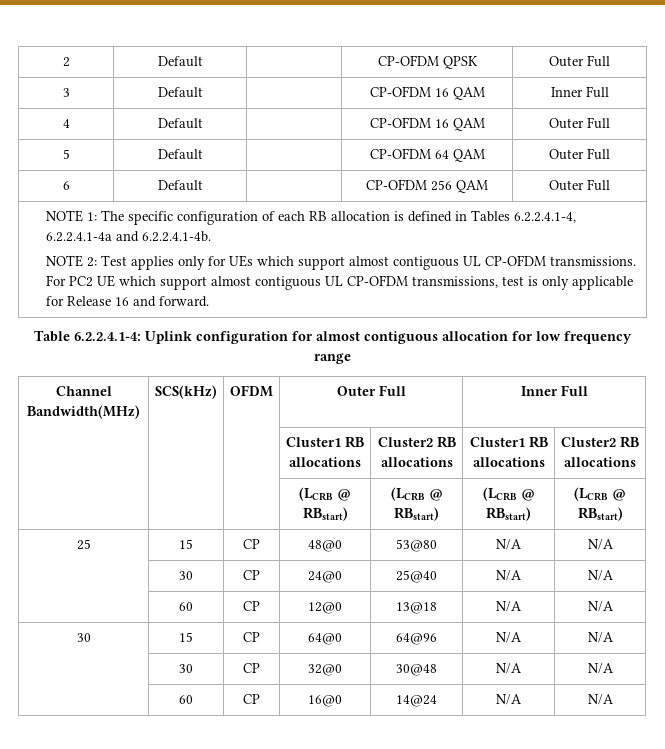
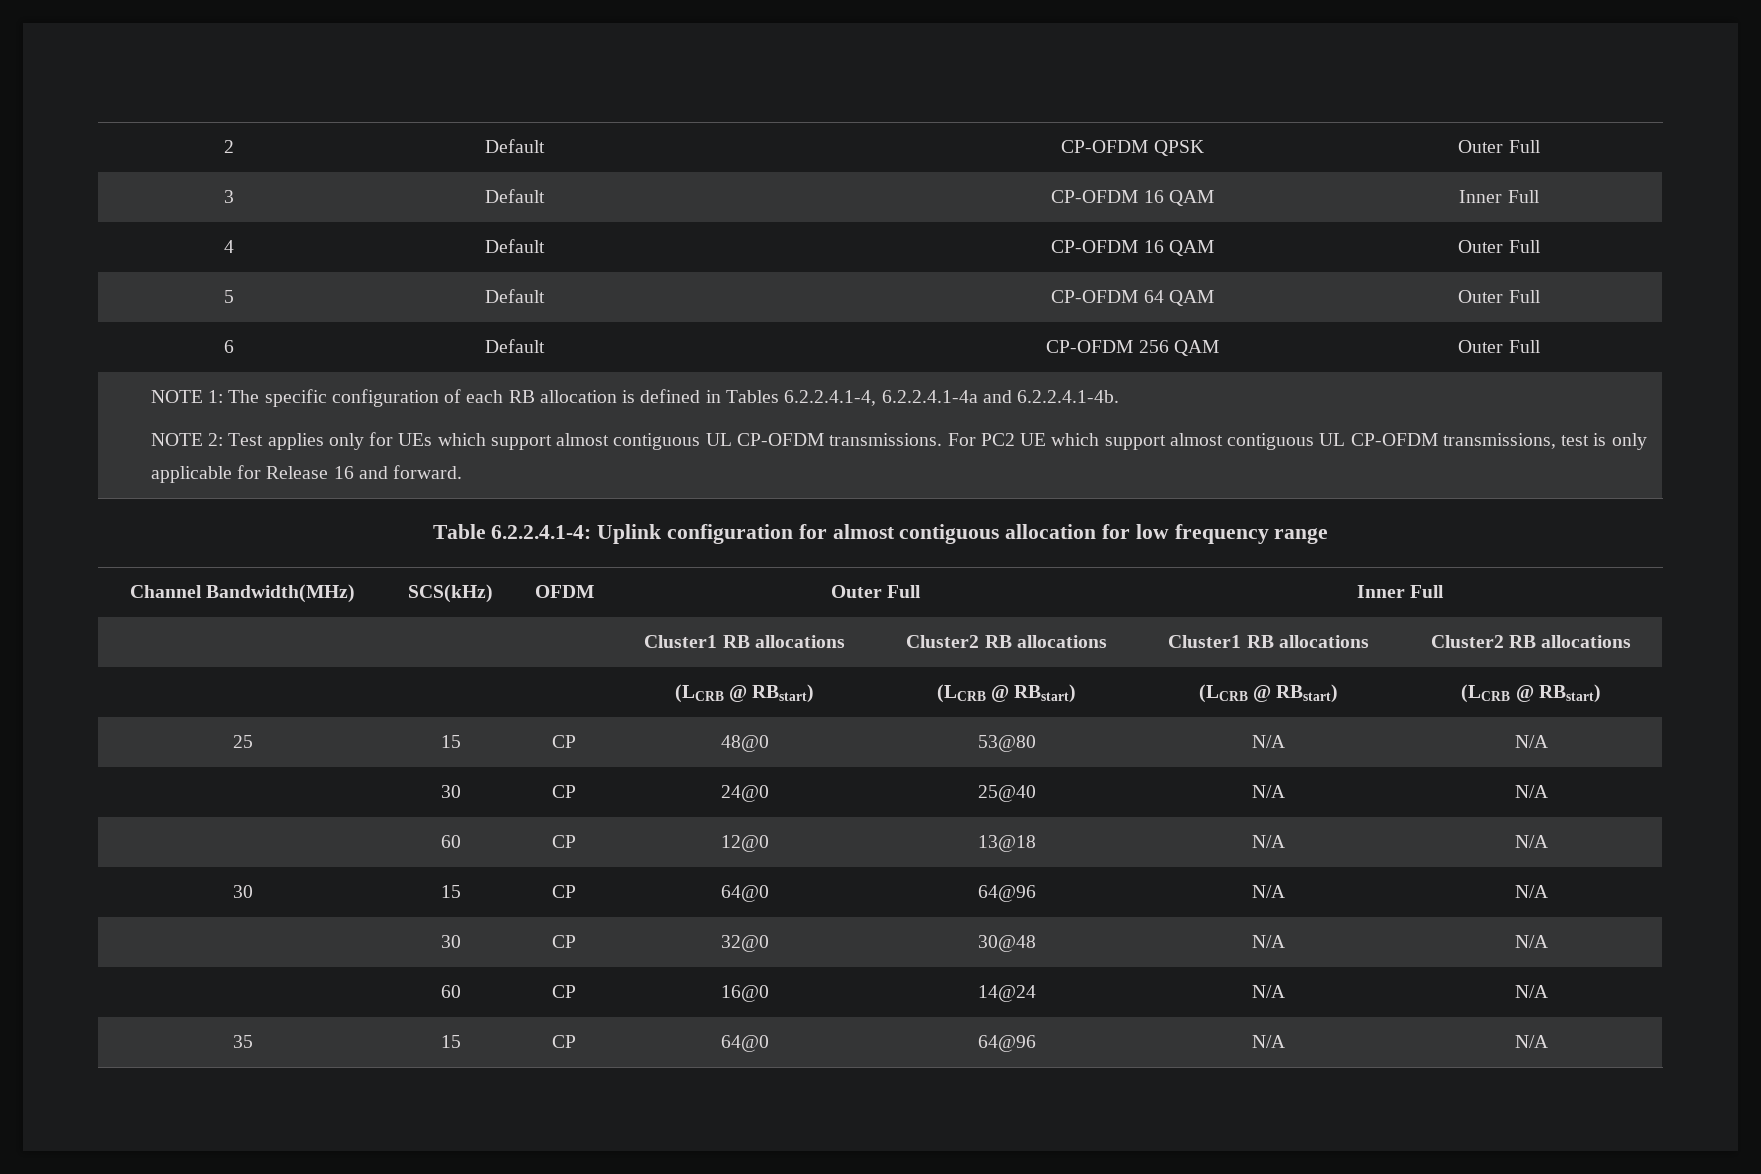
+ 35 | 15 | CP | 64@0 | 64@96 | N/A | N/A

